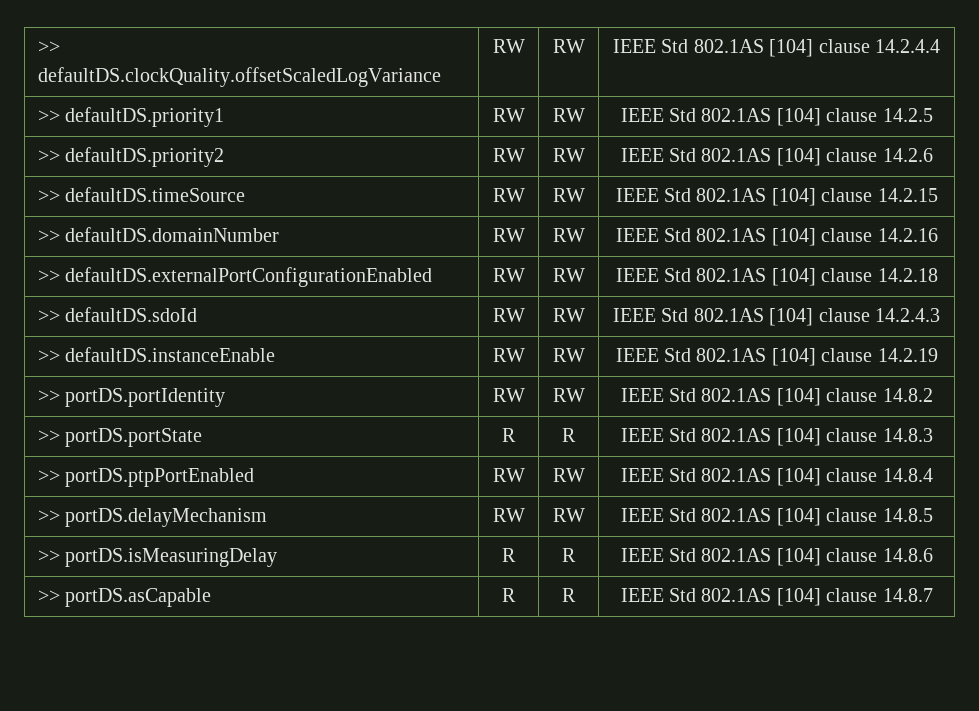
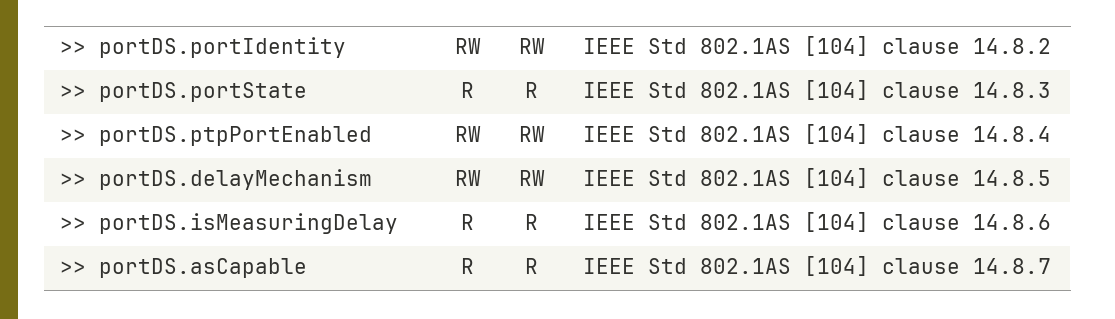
- >> defaultDS.clockQuality.offsetScaledLogVariance | RW | RW | IEEE Std 802.1AS [104] clause 14.2.4.4
- >> defaultDS.priority1 | RW | RW | IEEE Std 802.1AS [104] clause 14.2.5
- >> defaultDS.priority2 | RW | RW | IEEE Std 802.1AS [104] clause 14.2.6
- >> defaultDS.timeSource | RW | RW | IEEE Std 802.1AS [104] clause 14.2.15
- >> defaultDS.domainNumber | RW | RW | IEEE Std 802.1AS [104] clause 14.2.16
- >> defaultDS.externalPortConfigurationEnabled | RW | RW | IEEE Std 802.1AS [104] clause 14.2.18
- >> defaultDS.sdoId | RW | RW | IEEE Std 802.1AS [104] clause 14.2.4.3
- >> defaultDS.instanceEnable | RW | RW | IEEE Std 802.1AS [104] clause 14.2.19

